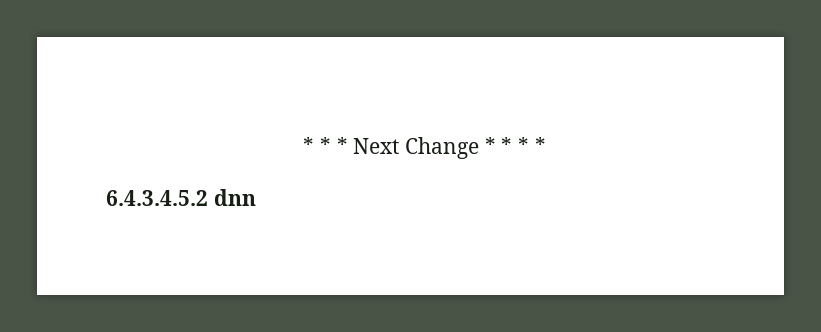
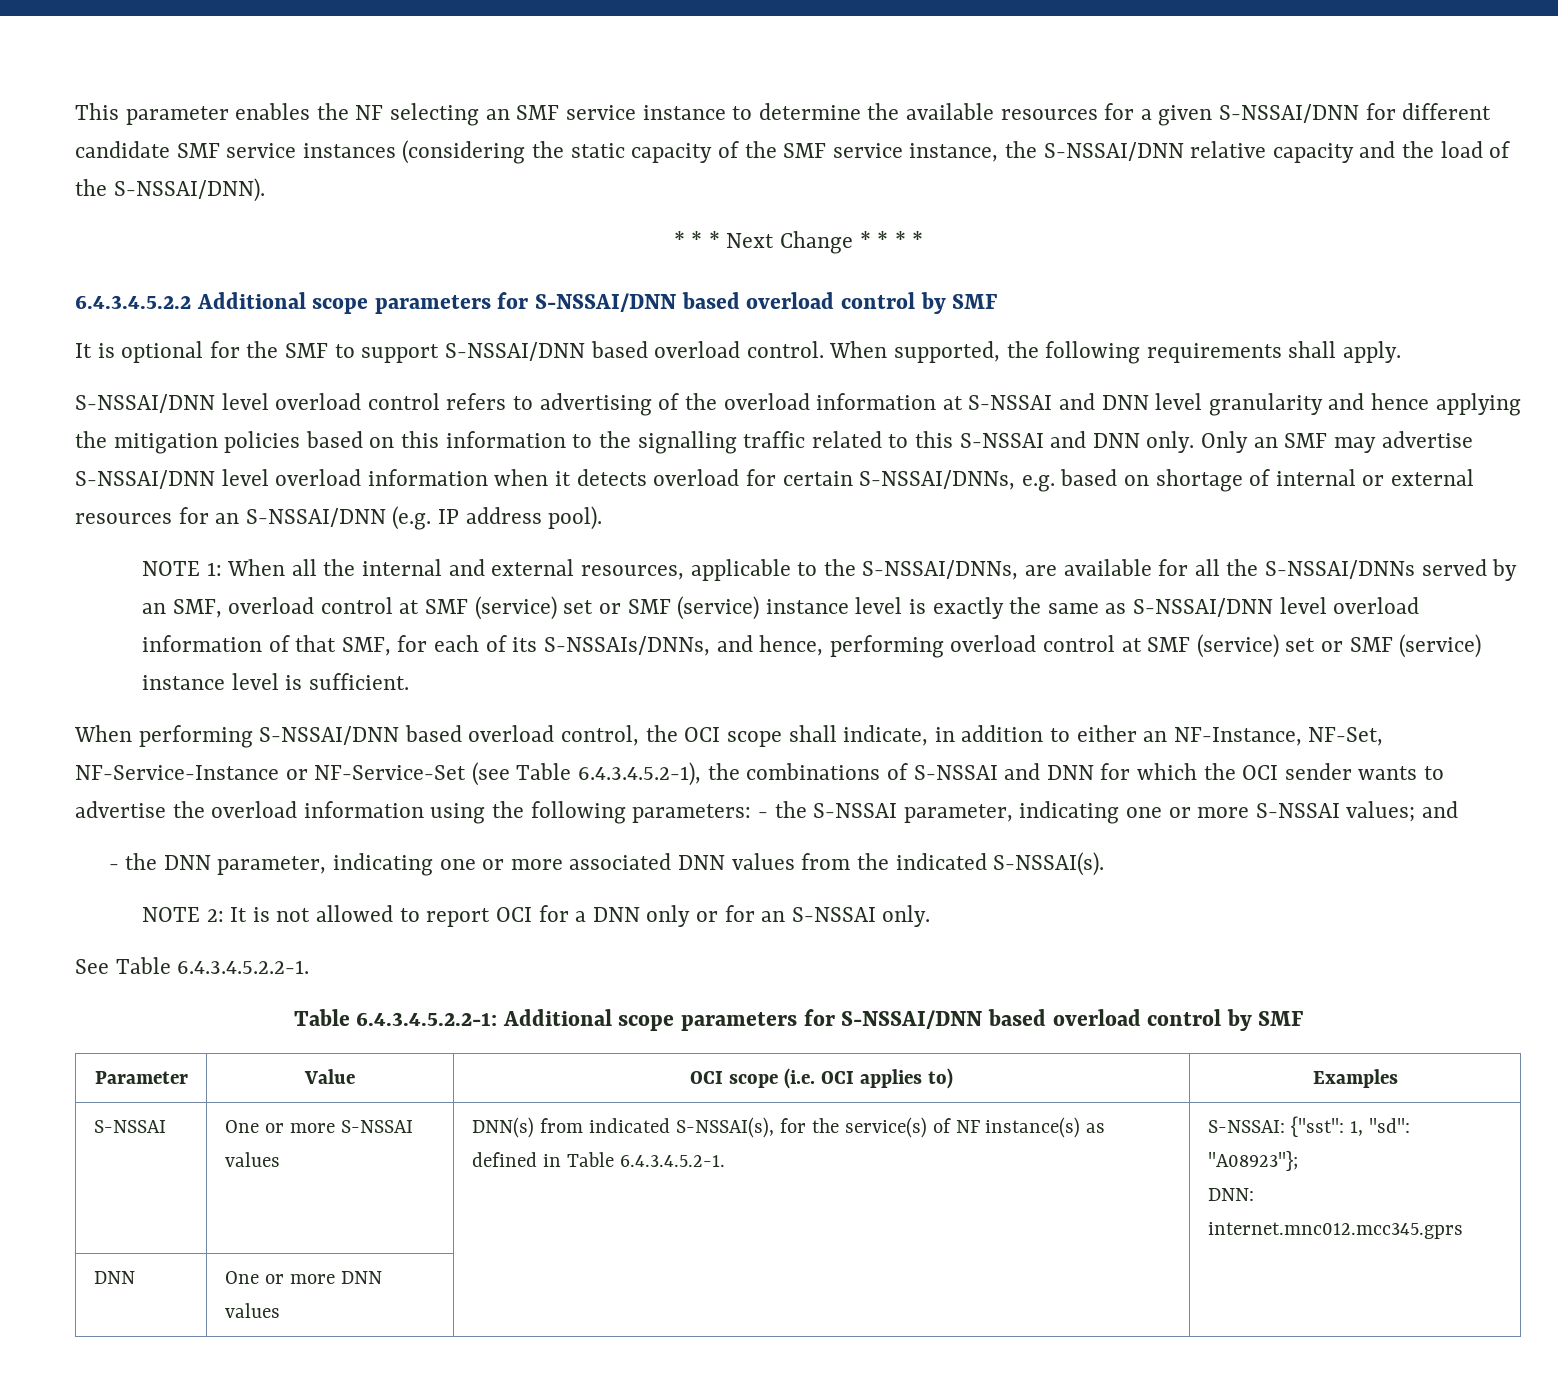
+ This parameter enables the NF selecting an SMF service instance to determine the available resources for a given S-NSSAI/DNN for different candidate SMF service instances (considering the static capacity of the SMF service instance, the S-NSSAI/DNN relative capacity and the load of the S-NSSAI/DNN).
- 6.4.3.4.5.2 dnn
+ 6.4.3.4.5.2.2 Additional scope parameters for S-NSSAI/DNN based overload control by SMF
+ It is optional for the SMF to support S-NSSAI/DNN based overload control. When supported, the following requirements shall apply.
+ S-NSSAI/DNN level overload control refers to advertising of the overload information at S-NSSAI and DNN level granularity and hence applying the mitigation policies based on this information to the signalling traffic related to this S-NSSAI and DNN only. Only an SMF may advertise S-NSSAI/DNN level overload information when it detects overload for certain S-NSSAI/DNNs, e.g. based on shortage of internal or external resources for an S-NSSAI/DNN (e.g. IP address pool).
+ NOTE 1: When all the internal and external resources, applicable to the S-NSSAI/DNNs, are available for all the S-NSSAI/DNNs served by an SMF, overload control at SMF (service) set or SMF (service) instance level is exactly the same as S-NSSAI/DNN level overload information of that SMF, for each of its S-NSSAIs/DNNs, and hence, performing overload control at SMF (service) set or SMF (service) instance level is sufficient.
+ When performing S-NSSAI/DNN based overload control, the OCI scope shall indicate, in addition to either an NF-Instance, NF-Set, NF-Service-Instance or NF-Service-Set (see Table 6.4.3.4.5.2-1), the combinations of S-NSSAI and DNN for which the OCI sender wants to advertise the overload information using the following parameters: - the S-NSSAI parameter, indicating one or more S-NSSAI values; and
+ - the DNN parameter, indicating one or more associated DNN values from the indicated S-NSSAI(s).
+ NOTE 2: It is not allowed to report OCI for a DNN only or for an S-NSSAI only.
+ See Table 6.4.3.4.5.2.2-1.
+ Table 6.4.3.4.5.2.2-1: Additional scope parameters for S-NSSAI/DNN based overload control by SMF
+ Parameter | Value | OCI scope (i.e. OCI applies to) | Examples
+ S-NSSAI | One or more S-NSSAI values | DNN(s) from indicated S-NSSAI(s), for the service(s) of NF instance(s) as defined in Table 6.4.3.4.5.2-1. | S-NSSAI: {"sst": 1, "sd": "A08923"};
+ DNN: internet.mnc012.mcc345.gprs
+ DNN | One or more DNN values | |

